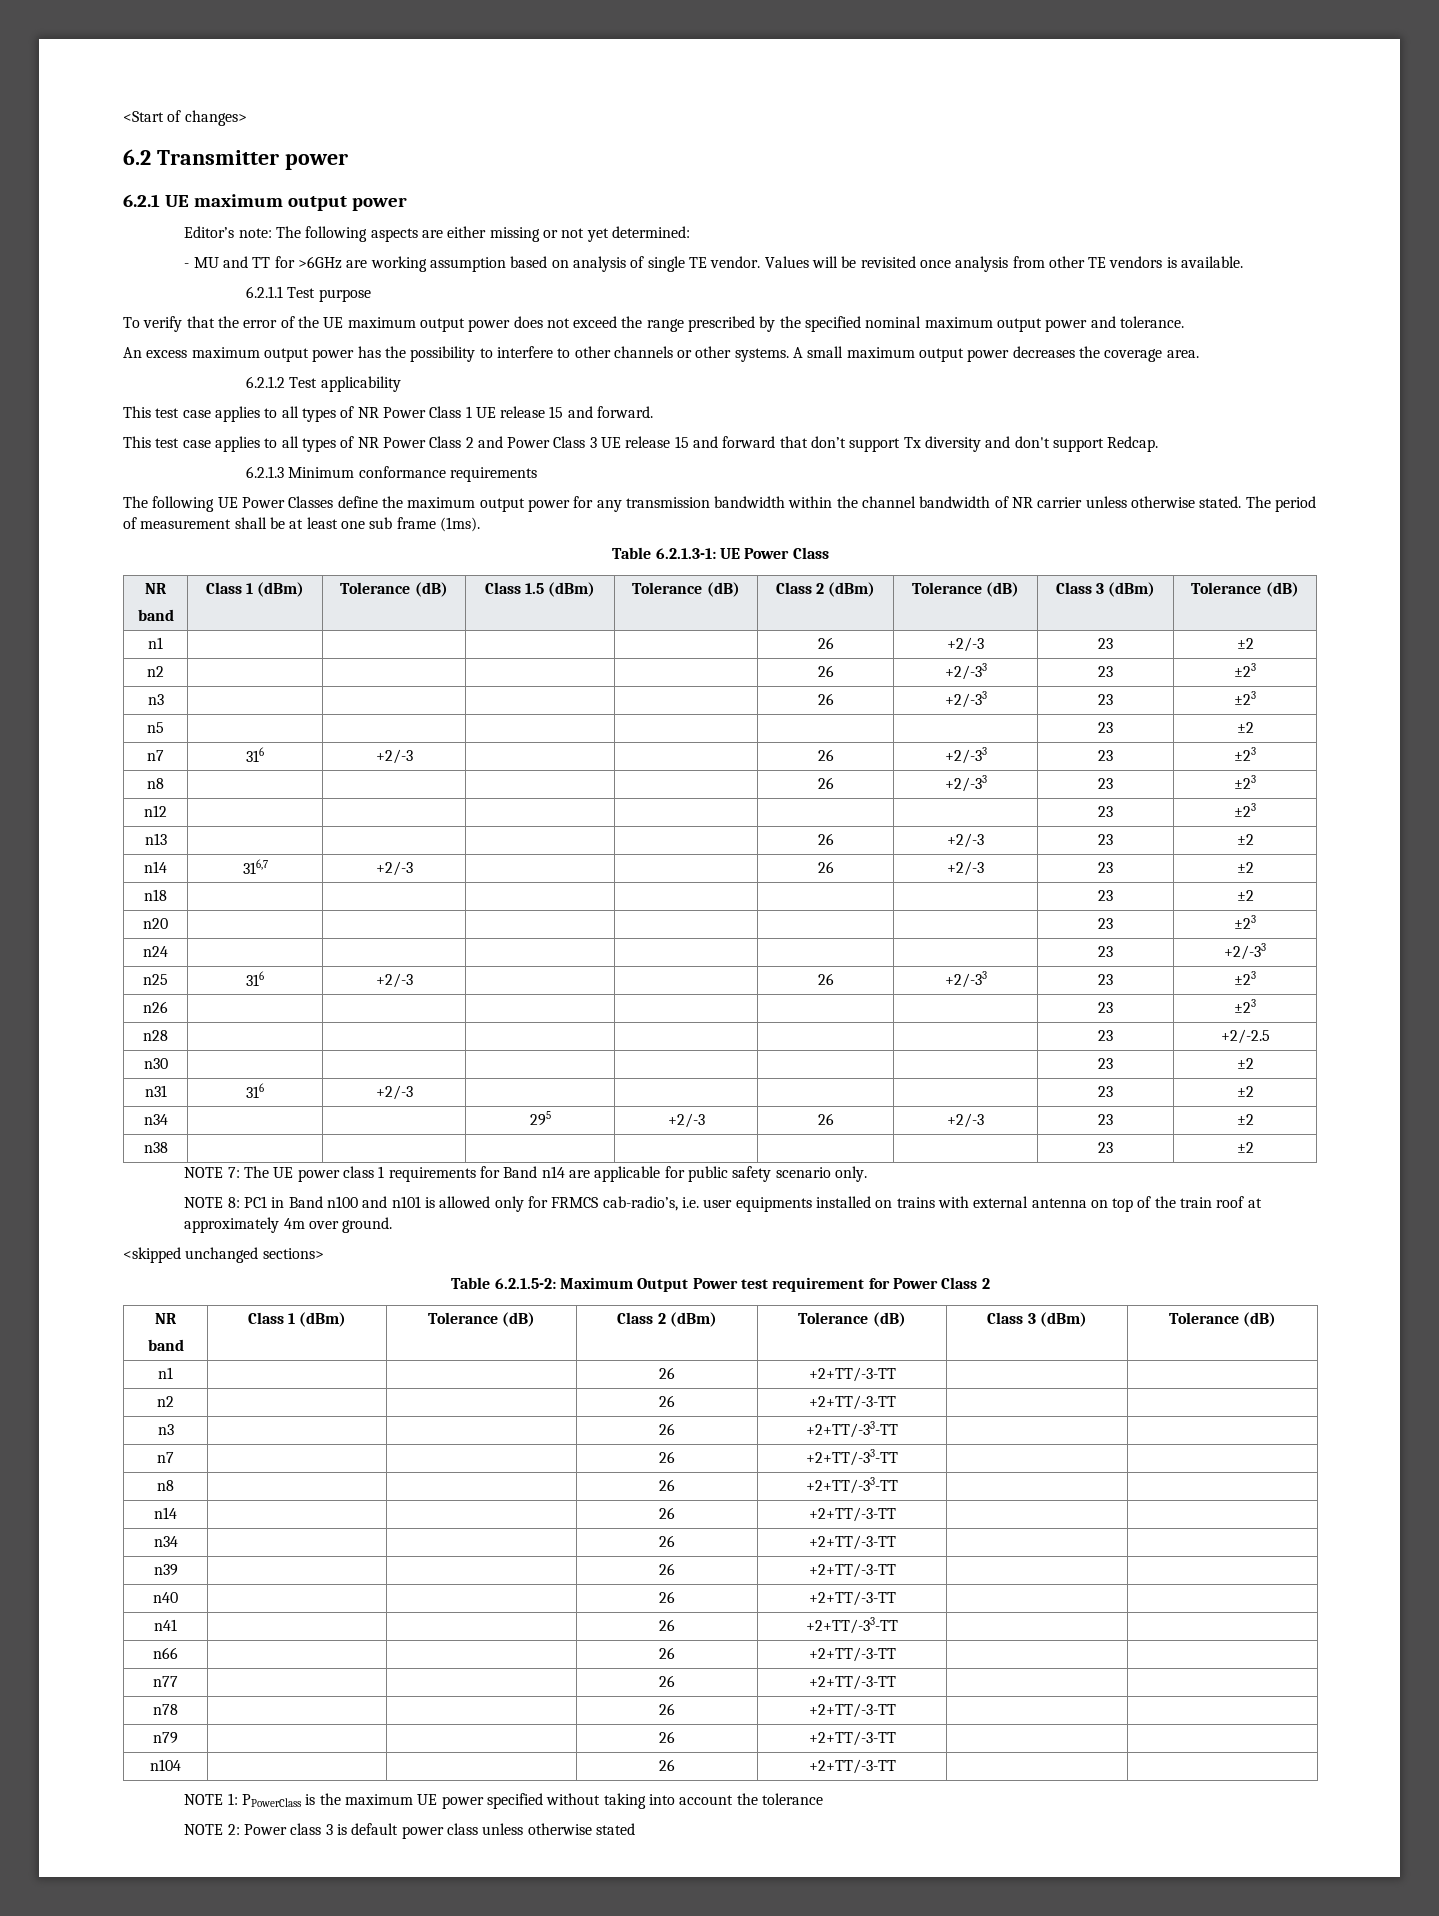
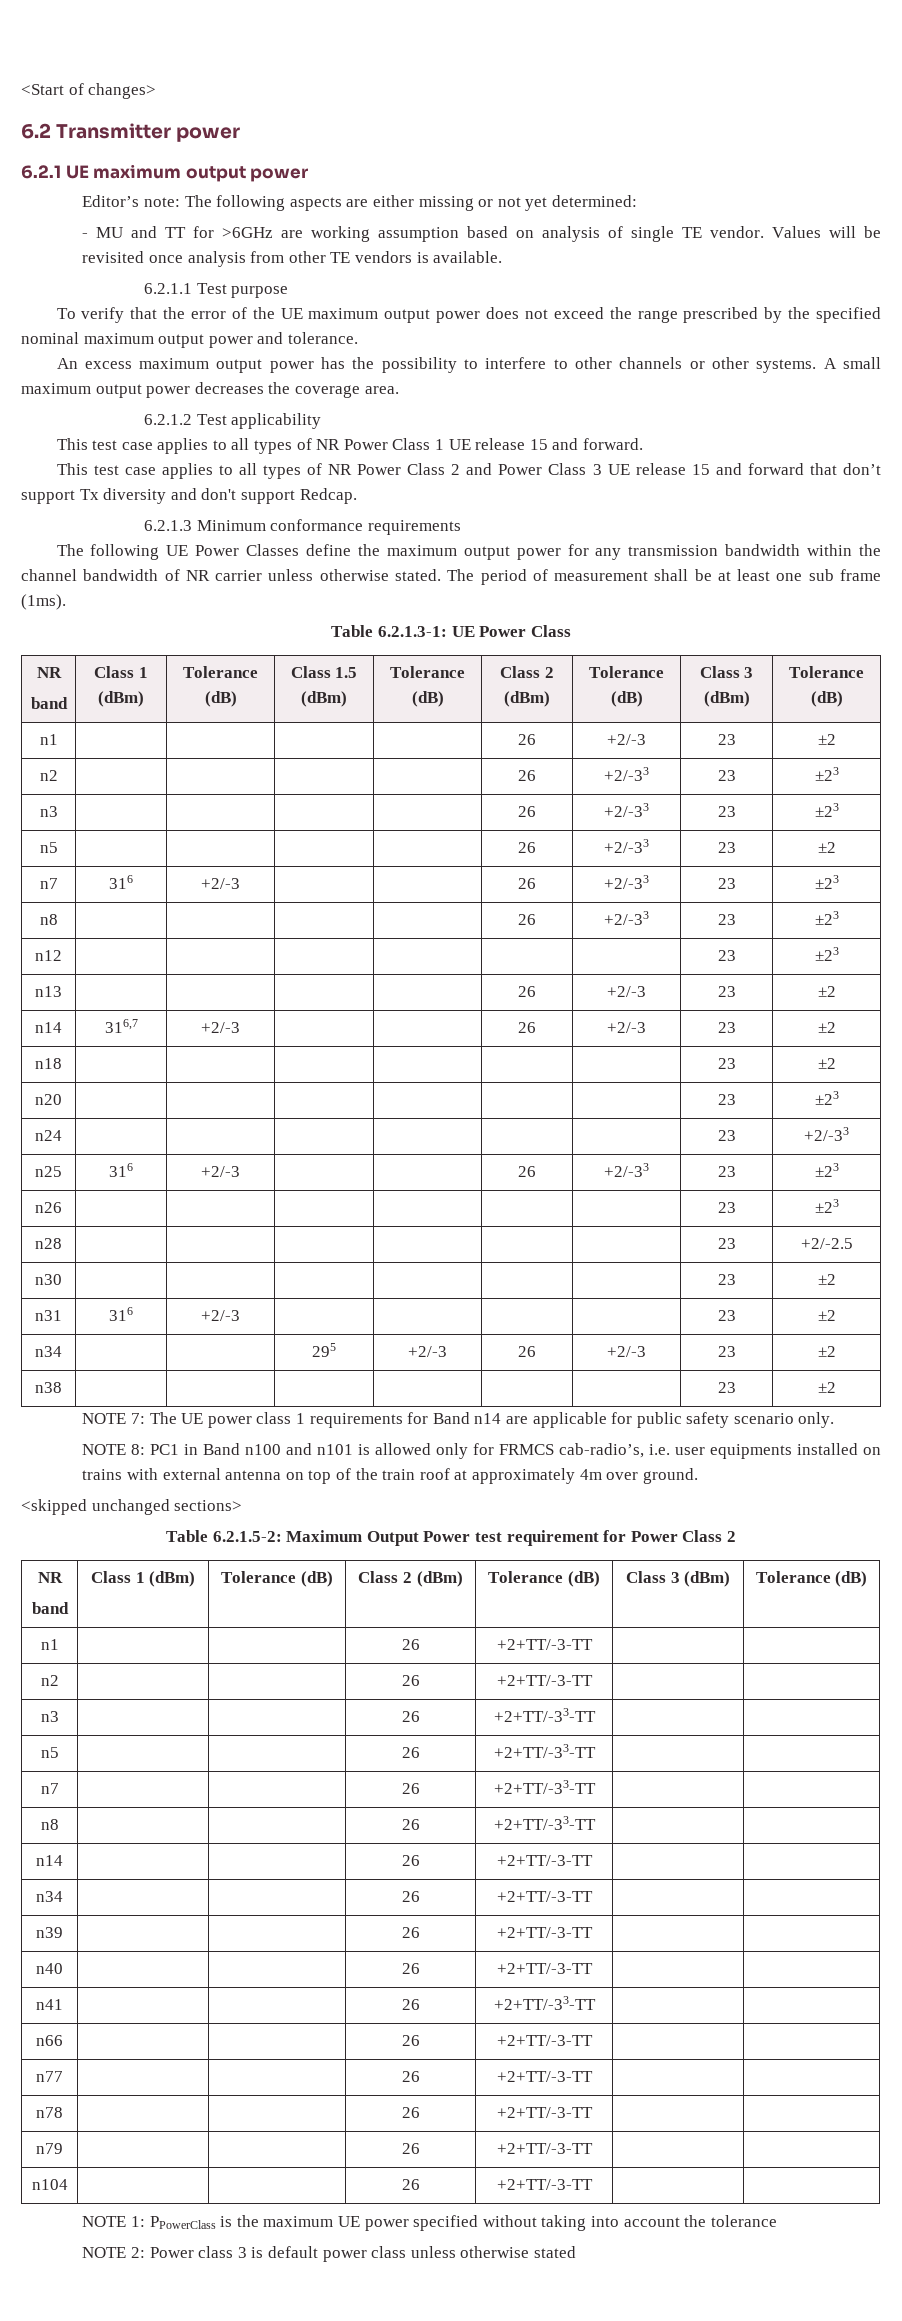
- n5 | | | | | | | 23 | ±2
+ n5 | | | | | 26 | +2/-33 | 23 | ±2
+ n5 | | | 26 | +2+TT/-33-TT | |

